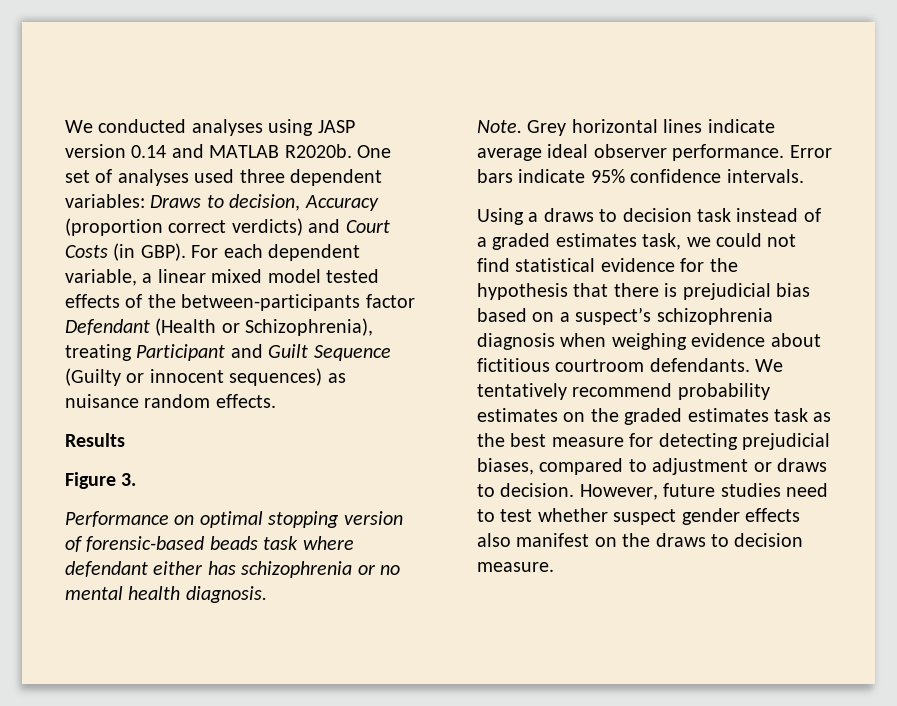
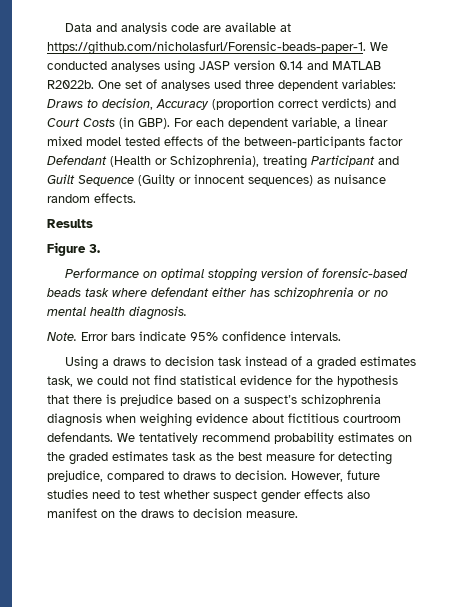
- We conducted analyses using JASP version 0.14 and MATLAB R2020b.
+ Data and analysis code are available at https://github.com/nicholasfurl/Forensic-beads-paper-1. We conducted analyses using JASP version 0.14 and MATLAB R2022b.
- Grey horizontal lines indicate average ideal observer performance.
- Using a draws to decision task instead of a graded estimates task, we could not find statistical evidence for the hypothesis that there is prejudicial bias based on a suspect’s schizophrenia diagnosis when weighing evidence about fictitious courtroom defendants.
+ Using a draws to decision task instead of a graded estimates task, we could not find statistical evidence for the hypothesis that there is prejudice based on a suspect’s schizophrenia diagnosis when weighing evidence about fictitious courtroom defendants.
- We tentatively recommend probability estimates on the graded estimates task as the best measure for detecting prejudicial biases, compared to adjustment or draws to decision.
+ We tentatively recommend probability estimates on the graded estimates task as the best measure for detecting prejudice, compared to draws to decision.

